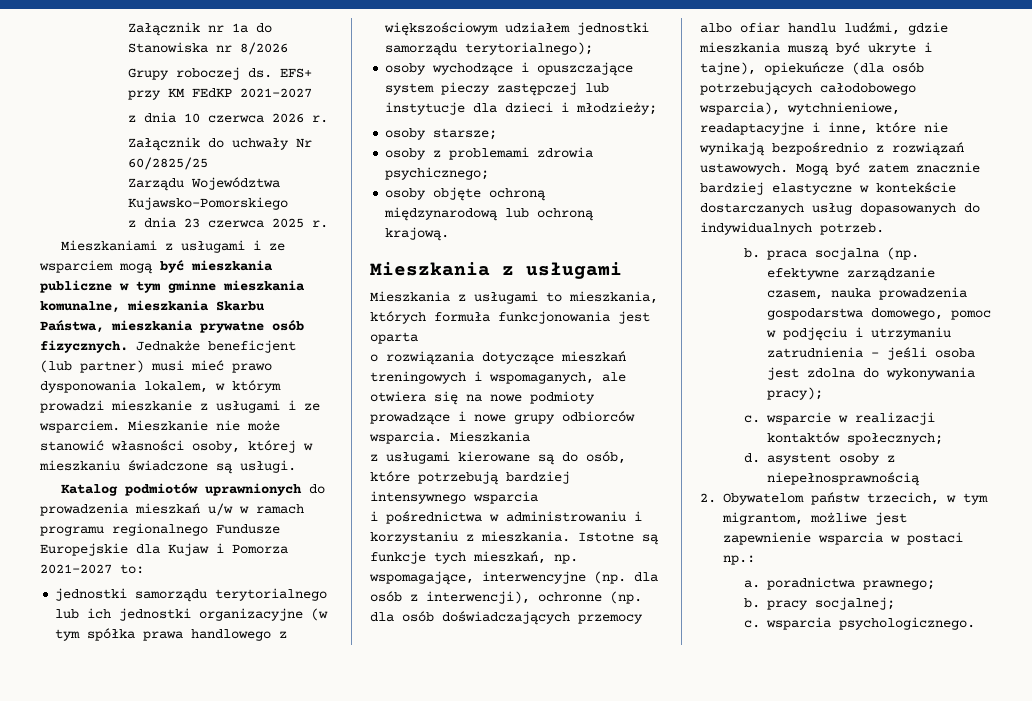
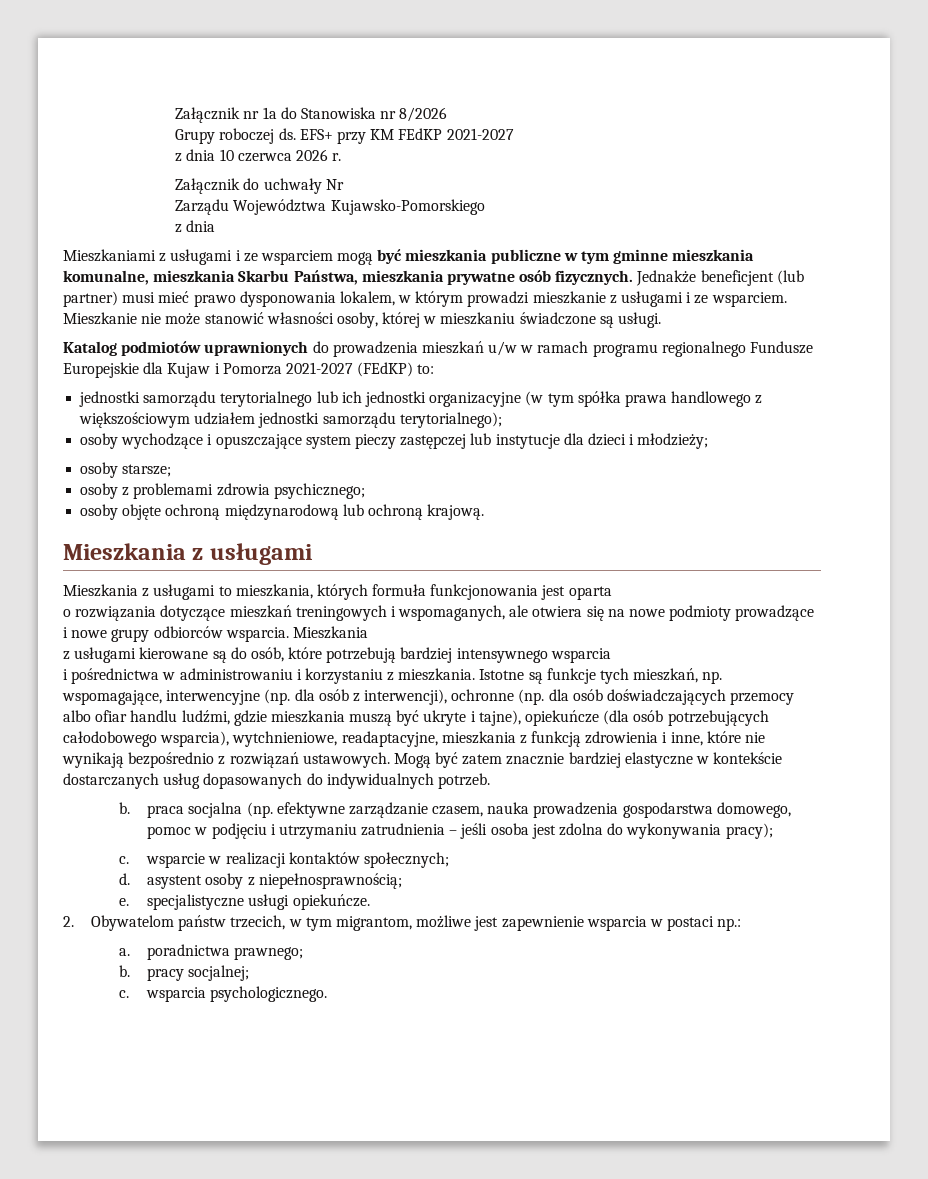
- Załącznik do uchwały Nr 60/2825/25
+ Załącznik do uchwały Nr
  Zarządu Województwa Kujawsko-Pomorskiego
- z dnia 23 czerwca 2025 r.
+ z dnia
- Katalog podmiotów uprawnionych do prowadzenia mieszkań u/w w ramach programu regionalnego Fundusze Europejskie dla Kujaw i Pomorza 2021-2027 to:
+ Katalog podmiotów uprawnionych do prowadzenia mieszkań u/w w ramach programu regionalnego Fundusze Europejskie dla Kujaw i Pomorza 2021-2027 (FEdKP) to:
- Istotne są funkcje tych mieszkań, np. wspomagające, interwencyjne (np. dla osób z interwencji), ochronne (np. dla osób doświadczających przemocy albo ofiar handlu ludźmi, gdzie mieszkania muszą być ukryte i tajne), opiekuńcze (dla osób potrzebujących całodobowego wsparcia), wytchnieniowe, readaptacyjne i inne, które nie wynikają bezpośrednio z rozwiązań ustawowych.
+ Istotne są funkcje tych mieszkań, np. wspomagające, interwencyjne (np. dla osób z interwencji), ochronne (np. dla osób doświadczających przemocy albo ofiar handlu ludźmi, gdzie mieszkania muszą być ukryte i tajne), opiekuńcze (dla osób potrzebujących całodobowego wsparcia), wytchnieniowe, readaptacyjne, mieszkania z funkcją zdrowienia i inne, które nie wynikają bezpośrednio z rozwiązań ustawowych.
- d. asystent osoby z niepełnosprawnością
+ d. asystent osoby z niepełnosprawnością;
+ e. specjalistyczne usługi opiekuńcze.

